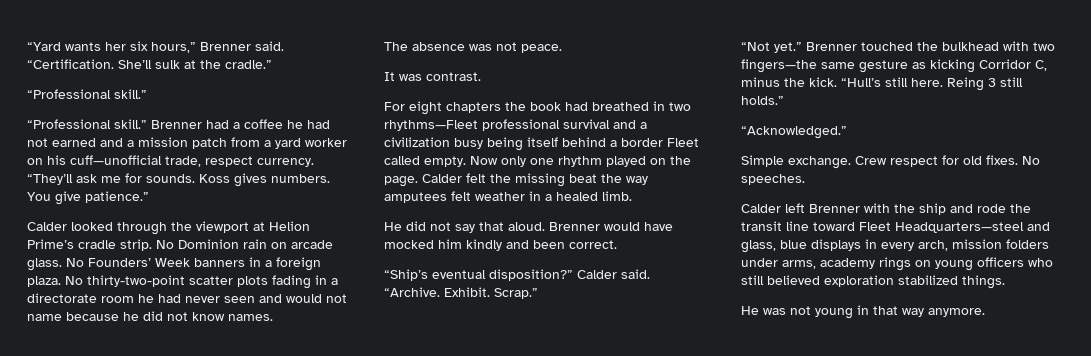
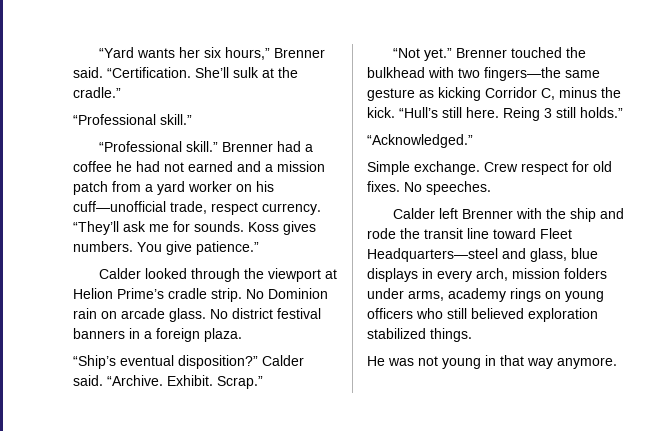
- No Founders’ Week banners in a foreign plaza. No thirty-two-point scatter plots fading in a directorate room he had never seen and would not name because he did not know names.
- The absence was not peace.
- It was contrast.
- For eight chapters the book had breathed in two rhythms—Fleet professional survival and a civilization busy being itself behind a border Fleet called empty. Now only one rhythm played on the page. Calder felt the missing beat the way amputees felt weather in a healed limb.
- He did not say that aloud. Brenner would have mocked him kindly and been correct.
+ No district festival banners in a foreign plaza.

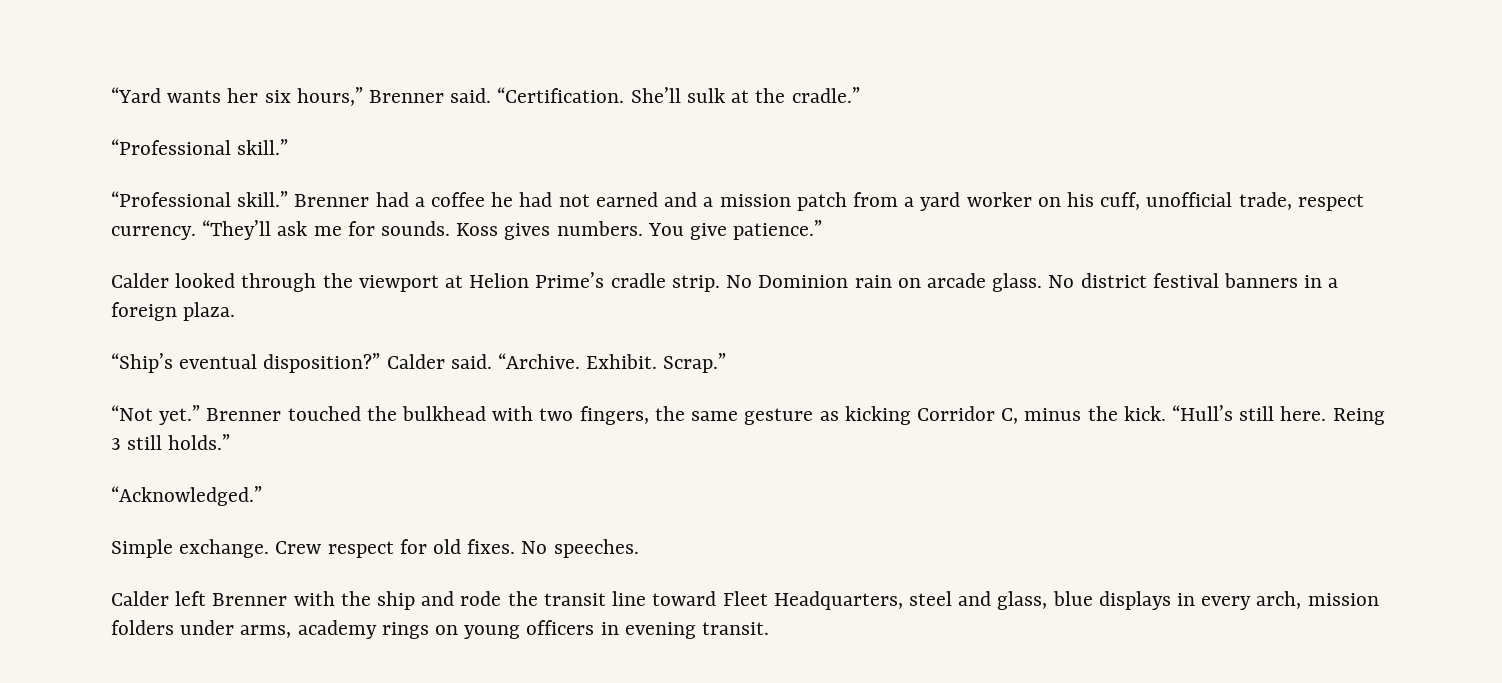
- Brenner had a coffee he had not earned and a mission patch from a yard worker on his cuff—unofficial trade, respect currency.
+ Brenner had a coffee he had not earned and a mission patch from a yard worker on his cuff, unofficial trade, respect currency.
- Brenner touched the bulkhead with two fingers—the same gesture as kicking Corridor C, minus the kick.
+ Brenner touched the bulkhead with two fingers, the same gesture as kicking Corridor C, minus the kick.
- Calder left Brenner with the ship and rode the transit line toward Fleet Headquarters—steel and glass, blue displays in every arch, mission folders under arms, academy rings on young officers who still believed exploration stabilized things.
- He was not young in that way anymore.
+ Calder left Brenner with the ship and rode the transit line toward Fleet Headquarters, steel and glass, blue displays in every arch, mission folders under arms, academy rings on young officers in evening transit.

